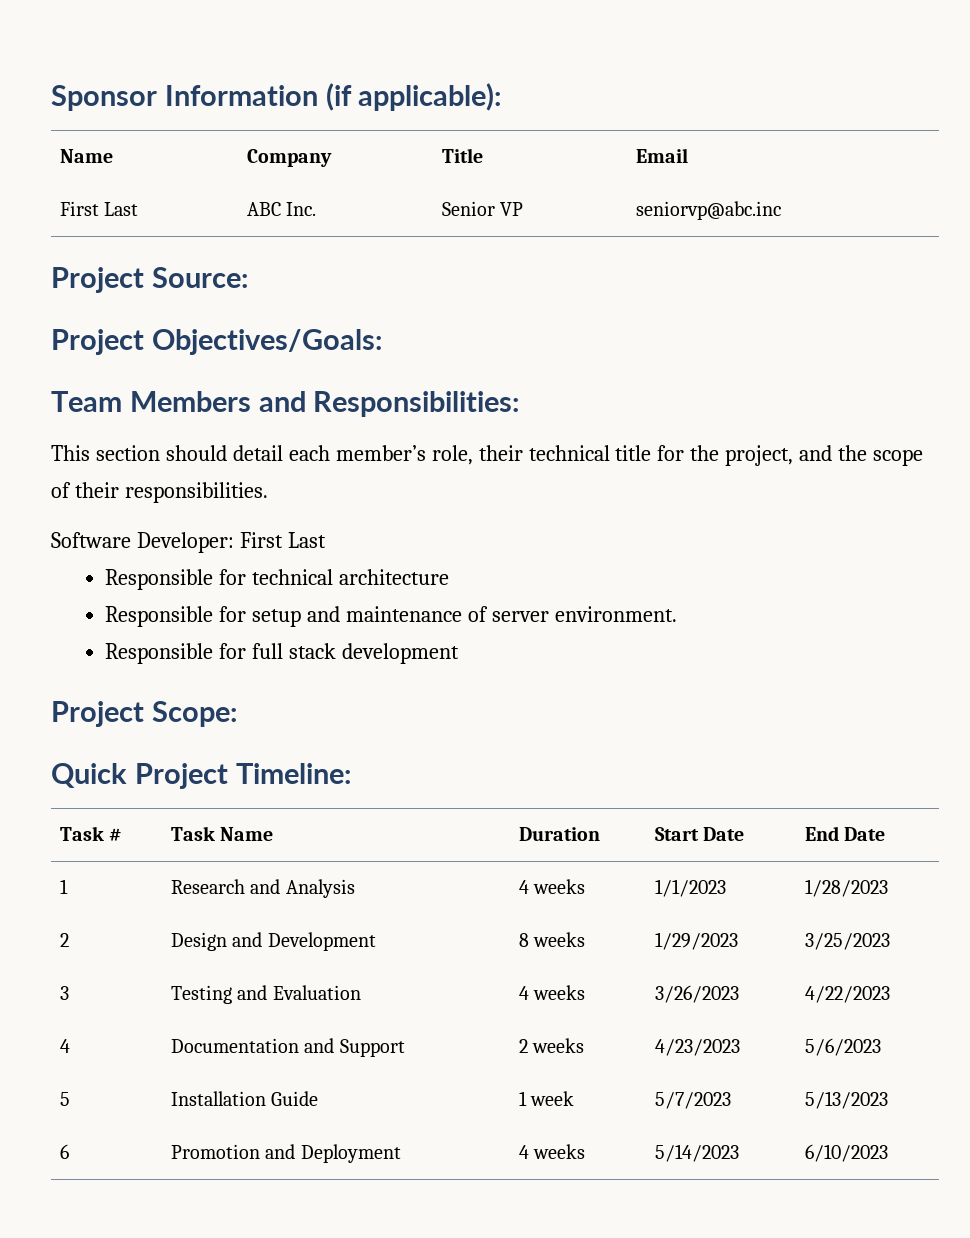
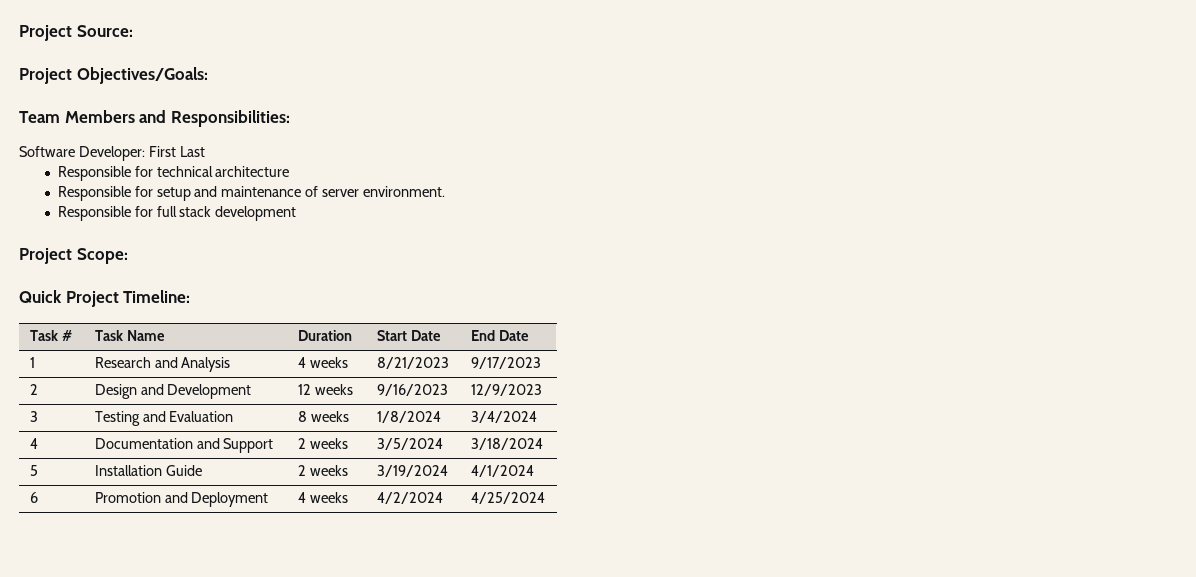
- Sponsor Information (if applicable):
- Name | Company | Title | Email
- First Last | ABC Inc. | Senior VP | seniorvp@abc.inc
- This section should detail each member’s role, their technical title for the project, and the scope of their responsibilities.
- 1 | Research and Analysis | 4 weeks | 1/1/2023 | 1/28/2023
+ 1 | Research and Analysis | 4 weeks | 8/21/2023 | 9/17/2023
- 2 | Design and Development | 8 weeks | 1/29/2023 | 3/25/2023
+ 2 | Design and Development | 12 weeks | 9/16/2023 | 12/9/2023
- 3 | Testing and Evaluation | 4 weeks | 3/26/2023 | 4/22/2023
+ 3 | Testing and Evaluation | 8 weeks | 1/8/2024 | 3/4/2024
- 4 | Documentation and Support | 2 weeks | 4/23/2023 | 5/6/2023
+ 4 | Documentation and Support | 2 weeks | 3/5/2024 | 3/18/2024
- 5 | Installation Guide | 1 week | 5/7/2023 | 5/13/2023
+ 5 | Installation Guide | 2 weeks | 3/19/2024 | 4/1/2024
- 6 | Promotion and Deployment | 4 weeks | 5/14/2023 | 6/10/2023
+ 6 | Promotion and Deployment | 4 weeks | 4/2/2024 | 4/25/2024

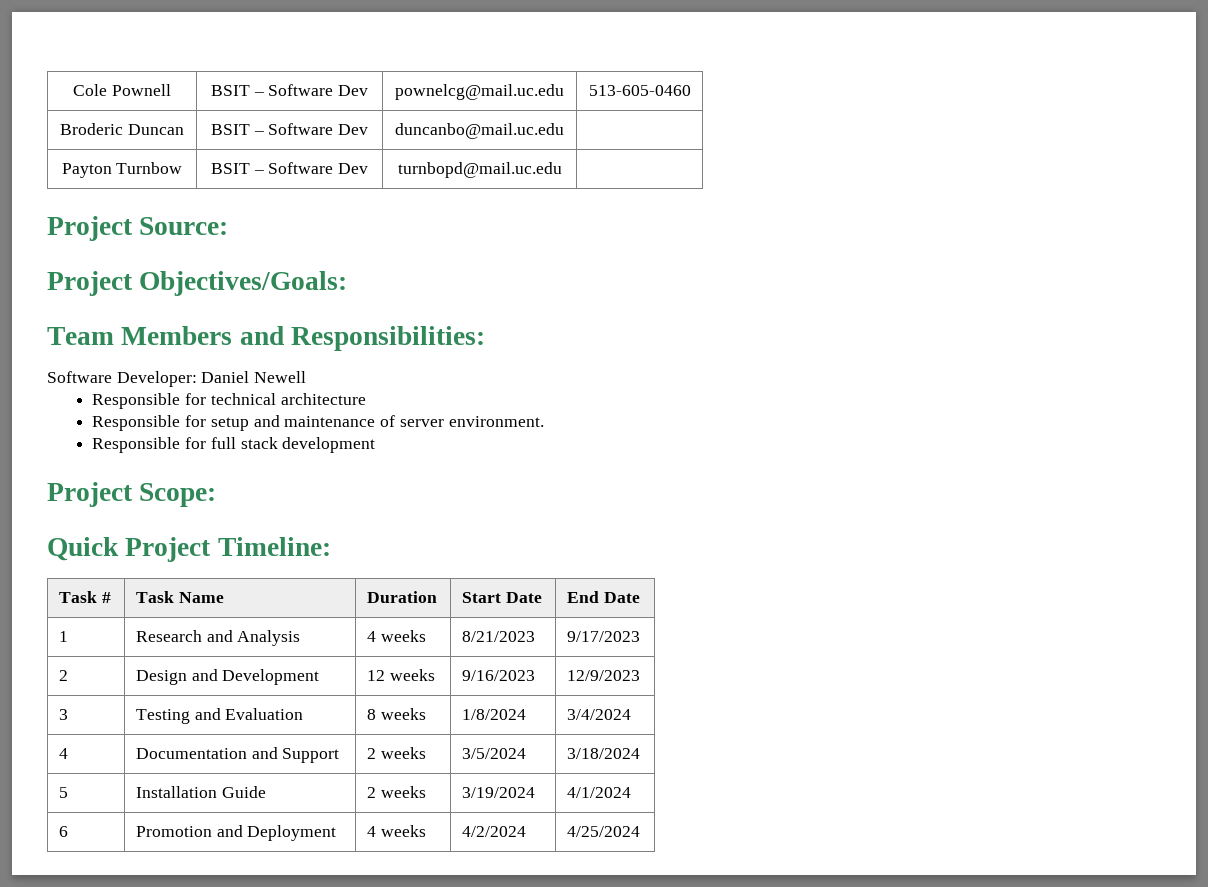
+ Cole Pownell | BSIT – Software Dev | pownelcg@mail.uc.edu | 513-605-0460
+ Broderic Duncan | BSIT – Software Dev | duncanbo@mail.uc.edu |
+ Payton Turnbow | BSIT – Software Dev | turnbopd@mail.uc.edu |
- Software Developer: First Last
+ Software Developer: Daniel Newell

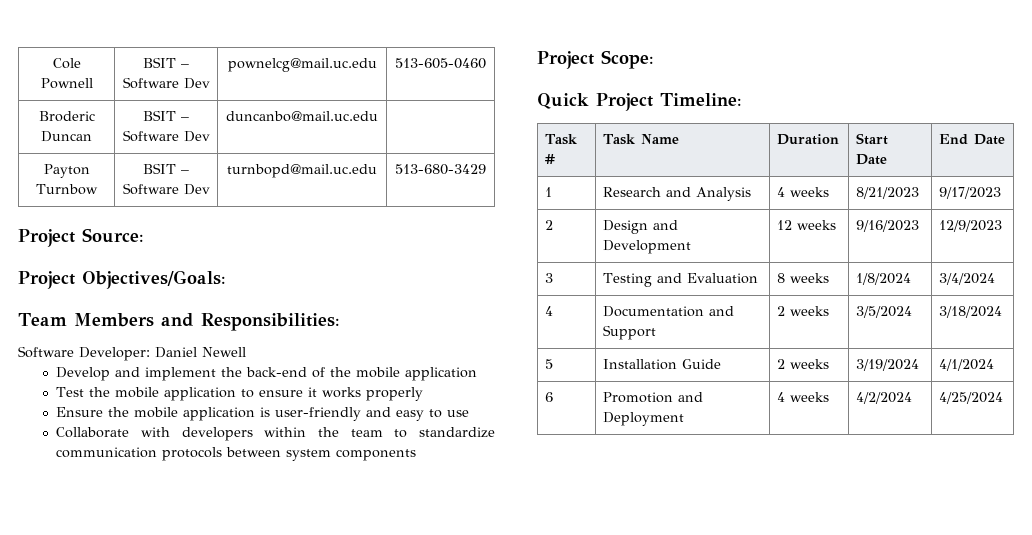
- Payton Turnbow | BSIT – Software Dev | turnbopd@mail.uc.edu |
+ Payton Turnbow | BSIT – Software Dev | turnbopd@mail.uc.edu | 513-680-3429
- Responsible for technical architecture
- Responsible for setup and maintenance of server environment.
- Responsible for full stack development
+ Develop and implement the back-end of the mobile application
+ Test the mobile application to ensure it works properly
+ Ensure the mobile application is user-friendly and easy to use
+ Collaborate with developers within the team to standardize communication protocols between system components

